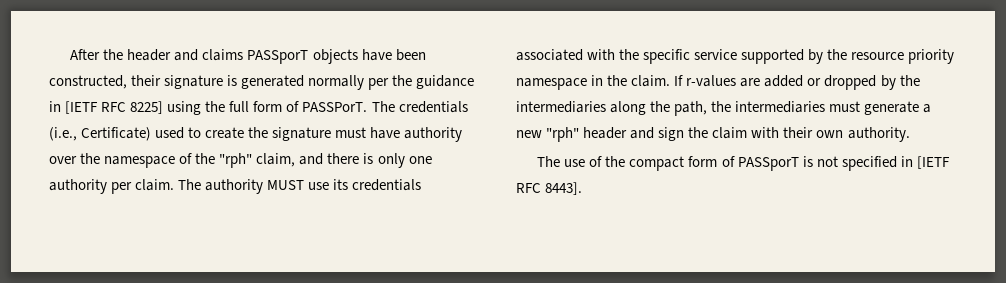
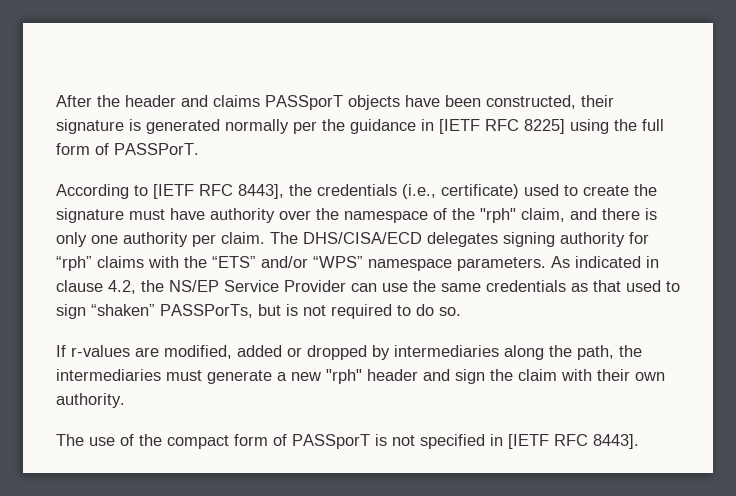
- After the header and claims PASSporT objects have been constructed, their signature is generated normally per the guidance in [IETF RFC 8225] using the full form of PASSPorT. The credentials (i.e., Certificate) used to create the signature must have authority over the namespace of the "rph" claim, and there is only one authority per claim.
+ After the header and claims PASSporT objects have been constructed, their signature is generated normally per the guidance in [IETF RFC 8225] using the full form of PASSPorT.
+ According to [IETF RFC 8443], the credentials (i.e., certificate) used to create the signature must have authority over the namespace of the "rph" claim, and there is only one authority per claim.
- The authority MUST use its credentials associated with the specific service supported by the resource priority namespace in the claim. If r-values are added or dropped by the intermediaries along the path, the intermediaries must generate a new "rph" header and sign the claim with their own authority.
+ The DHS/CISA/ECD delegates signing authority for “rph” claims with the “ETS” and/or “WPS” namespace parameters. As indicated in clause 4.2, the NS/EP Service Provider can use the same credentials as that used to sign “shaken” PASSPorTs, but is not required to do so.
+ If r-values are modified, added or dropped by intermediaries along the path, the intermediaries must generate a new "rph" header and sign the claim with their own authority.

